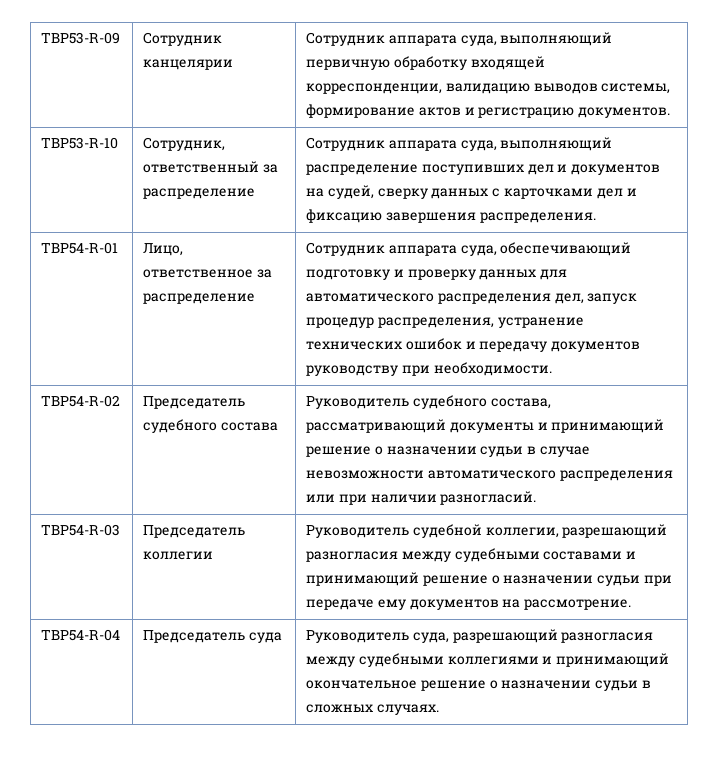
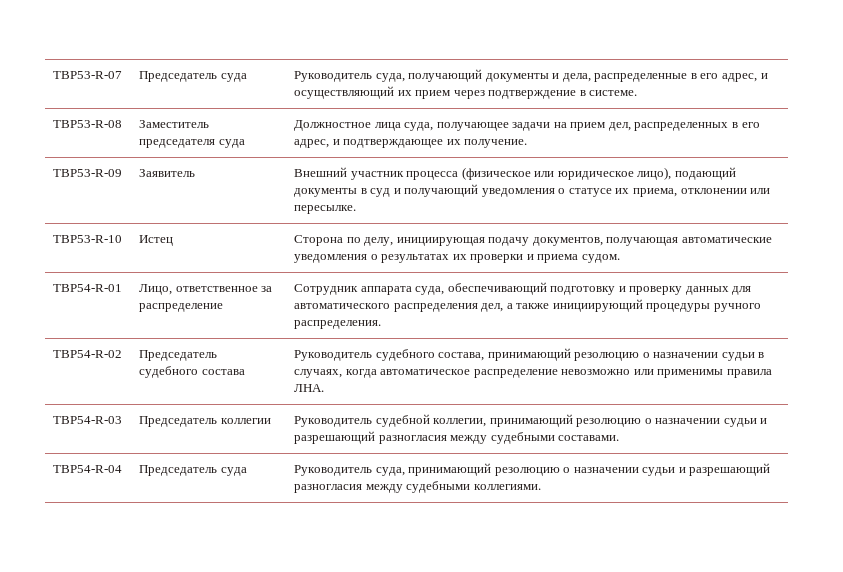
- TBP53-R-09 | Сотрудник канцелярии | Сотрудник аппарата суда, выполняющий первичную обработку входящей корреспонденции, валидацию выводов системы, формирование актов и регистрацию документов.
- TBP53-R-10 | Сотрудник, ответственный за распределение | Сотрудник аппарата суда, выполняющий распределение поступивших дел и документов на судей, сверку данных с карточками дел и фиксацию завершения распределения.
+ TBP53-R-07 | Председатель суда | Руководитель суда, получающий документы и дела, распределенные в его адрес, и осуществляющий их прием через подтверждение в системе.
+ TBP53-R-08 | Заместитель председателя суда | Должностное лица суда, получающее задачи на прием дел, распределенных в его адрес, и подтверждающее их получение.
+ TBP53-R-09 | Заявитель | Внешний участник процесса (физическое или юридическое лицо), подающий документы в суд и получающий уведомления о статусе их приема, отклонении или пересылке.
+ TBP53-R-10 | Истец | Сторона по делу, инициирующая подачу документов, получающая автоматические уведомления о результатах их проверки и приема судом.
- TBP54-R-01 | Лицо, ответственное за распределение | Сотрудник аппарата суда, обеспечивающий подготовку и проверку данных для автоматического распределения дел, запуск процедур распределения, устранение технических ошибок и передачу документов руководству при необходимости.
+ TBP54-R-01 | Лицо, ответственное за распределение | Сотрудник аппарата суда, обеспечивающий подготовку и проверку данных для автоматического распределения дел, а также инициирующий процедуры ручного распределения.
- TBP54-R-02 | Председатель судебного состава | Руководитель судебного состава, рассматривающий документы и принимающий решение о назначении судьи в случае невозможности автоматического распределения или при наличии разногласий.
+ TBP54-R-02 | Председатель судебного состава | Руководитель судебного состава, принимающий резолюцию о назначении судьи в случаях, когда автоматическое распределение невозможно или применимы правила ЛНА.
- TBP54-R-03 | Председатель коллегии | Руководитель судебной коллегии, разрешающий разногласия между судебными составами и принимающий решение о назначении судьи при передаче ему документов на рассмотрение.
+ TBP54-R-03 | Председатель коллегии | Руководитель судебной коллегии, принимающий резолюцию о назначении судьи и разрешающий разногласия между судебными составами.
- TBP54-R-04 | Председатель суда | Руководитель суда, разрешающий разногласия между судебными коллегиями и принимающий окончательное решение о назначении судьи в сложных случаях.
+ TBP54-R-04 | Председатель суда | Руководитель суда, принимающий резолюцию о назначении судьи и разрешающий разногласия между судебными коллегиями.

